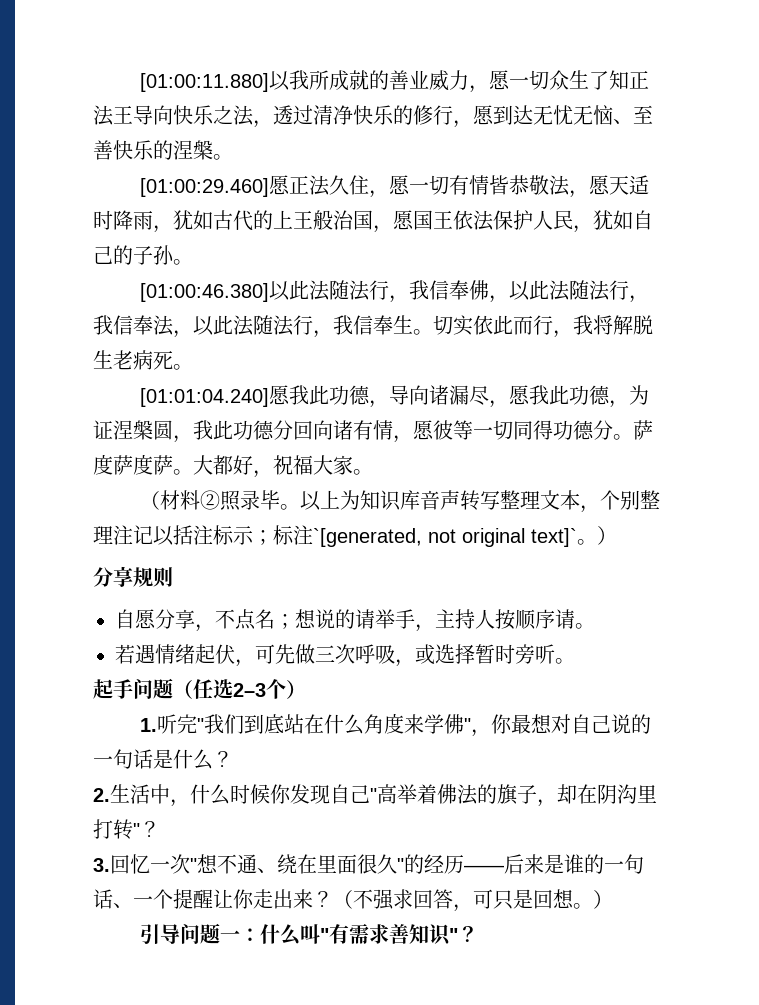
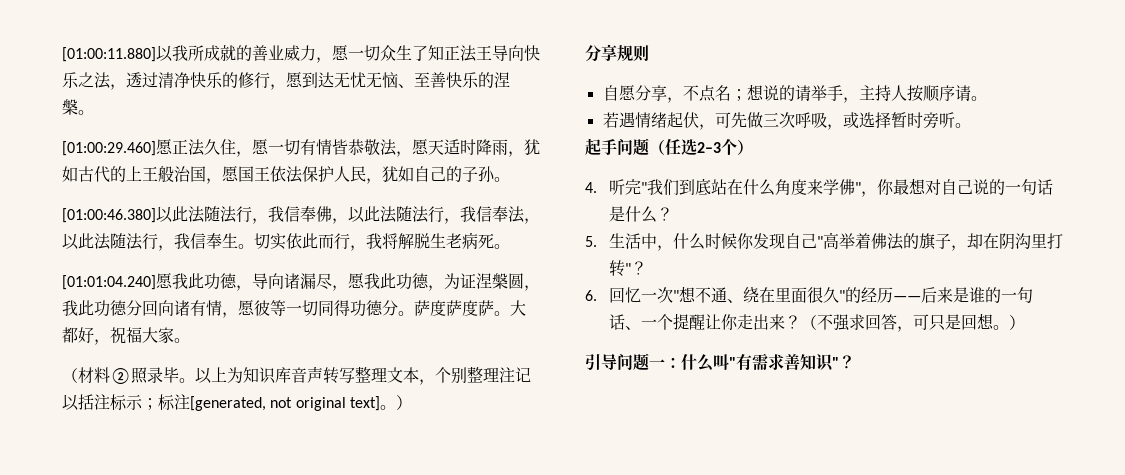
- 以上为知识库音声转写整理文本，个别整理注记以括注标示；标注`[generated, not original text]`。）
+ 以上为知识库音声转写整理文本，个别整理注记以括注标示；标注[generated, not original text]。）
- 1.听完"我们到底站在什么角度来学佛"，你最想对自己说的一句话是什么？
+ 4.听完"我们到底站在什么角度来学佛"，你最想对自己说的一句话是什么？
- 2.生活中，什么时候你发现自己"高举着佛法的旗子，却在阴沟里打转"？
+ 5.生活中，什么时候你发现自己"高举着佛法的旗子，却在阴沟里打转"？
- 3.回忆一次"想不通、绕在里面很久"的经历——后来是谁的一句话、一个提醒让你走出来？
+ 6.回忆一次"想不通、绕在里面很久"的经历——后来是谁的一句话、一个提醒让你走出来？

